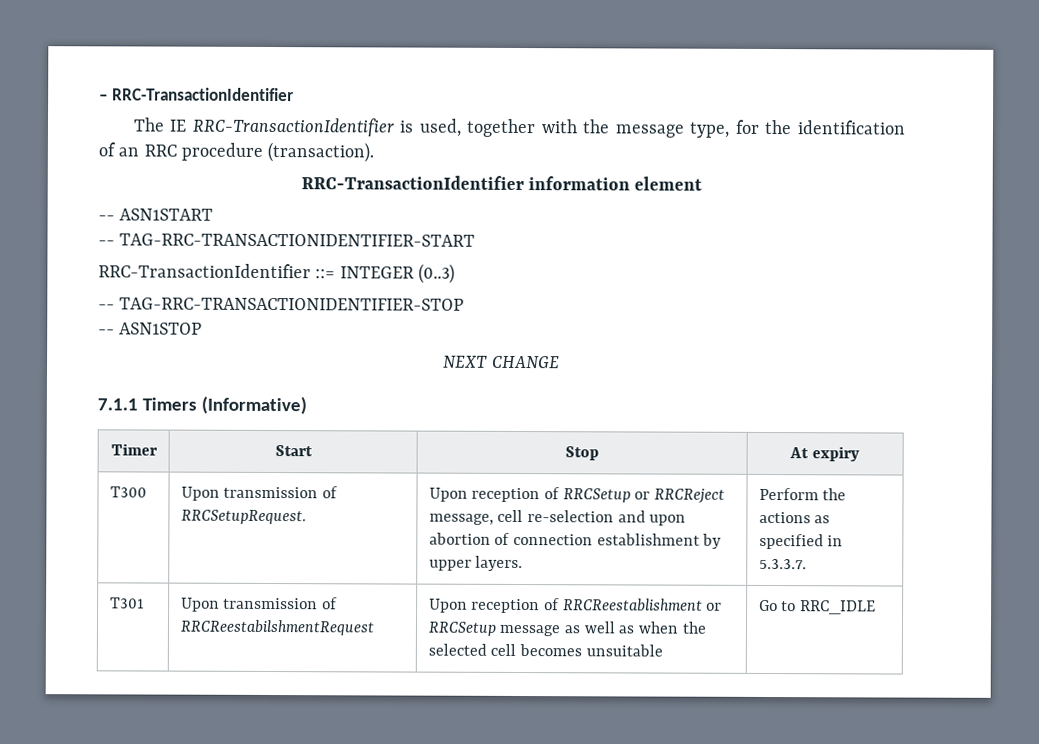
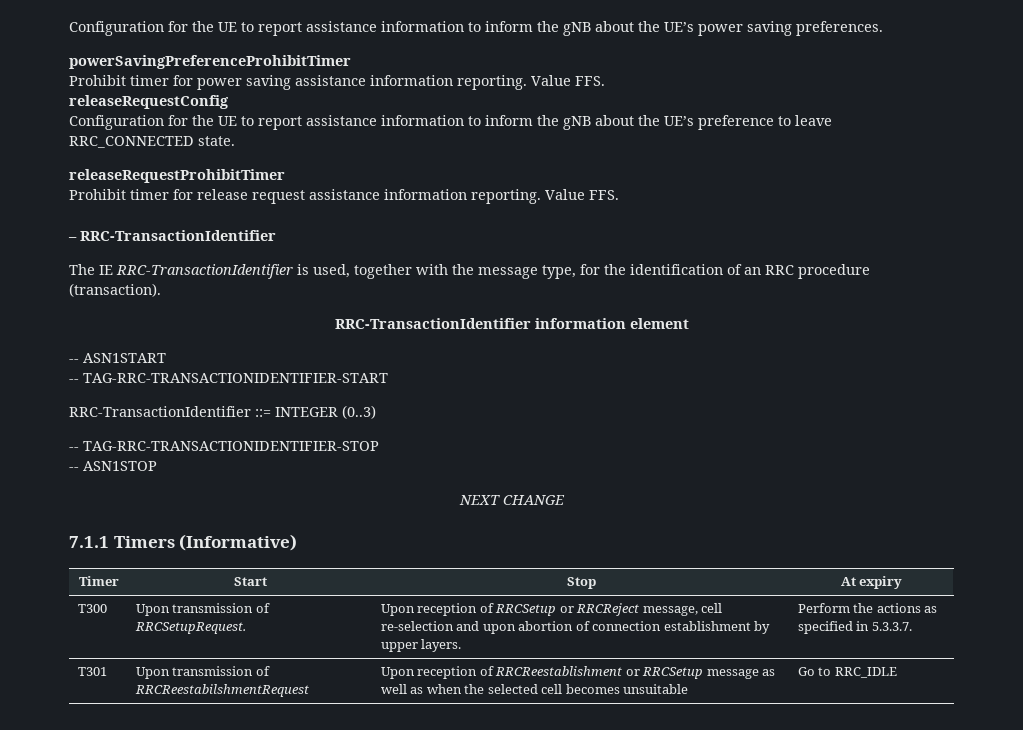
+ Configuration for the UE to report assistance information to inform the gNB about the UE’s power saving preferences.
+ powerSavingPreferenceProhibitTimer
+ Prohibit timer for power saving assistance information reporting. Value FFS.
+ releaseRequestConfig
+ Configuration for the UE to report assistance information to inform the gNB about the UE’s preference to leave RRC_CONNECTED state.
+ releaseRequestProhibitTimer
+ Prohibit timer for release request assistance information reporting. Value FFS.

